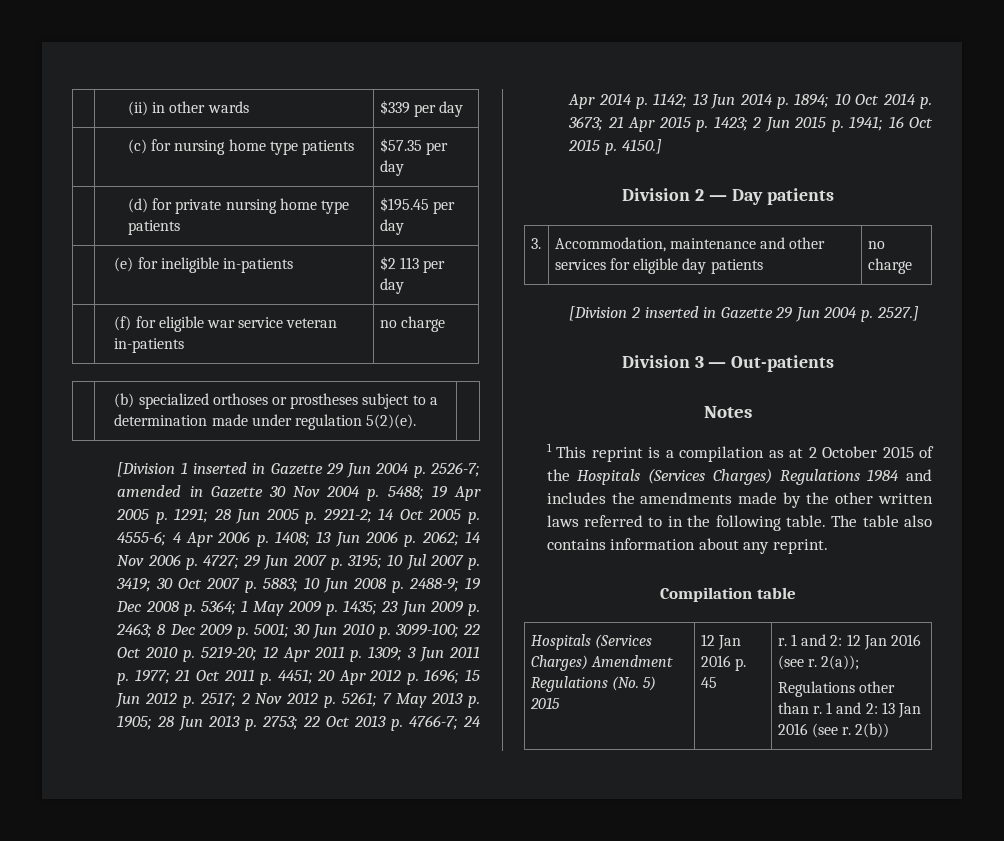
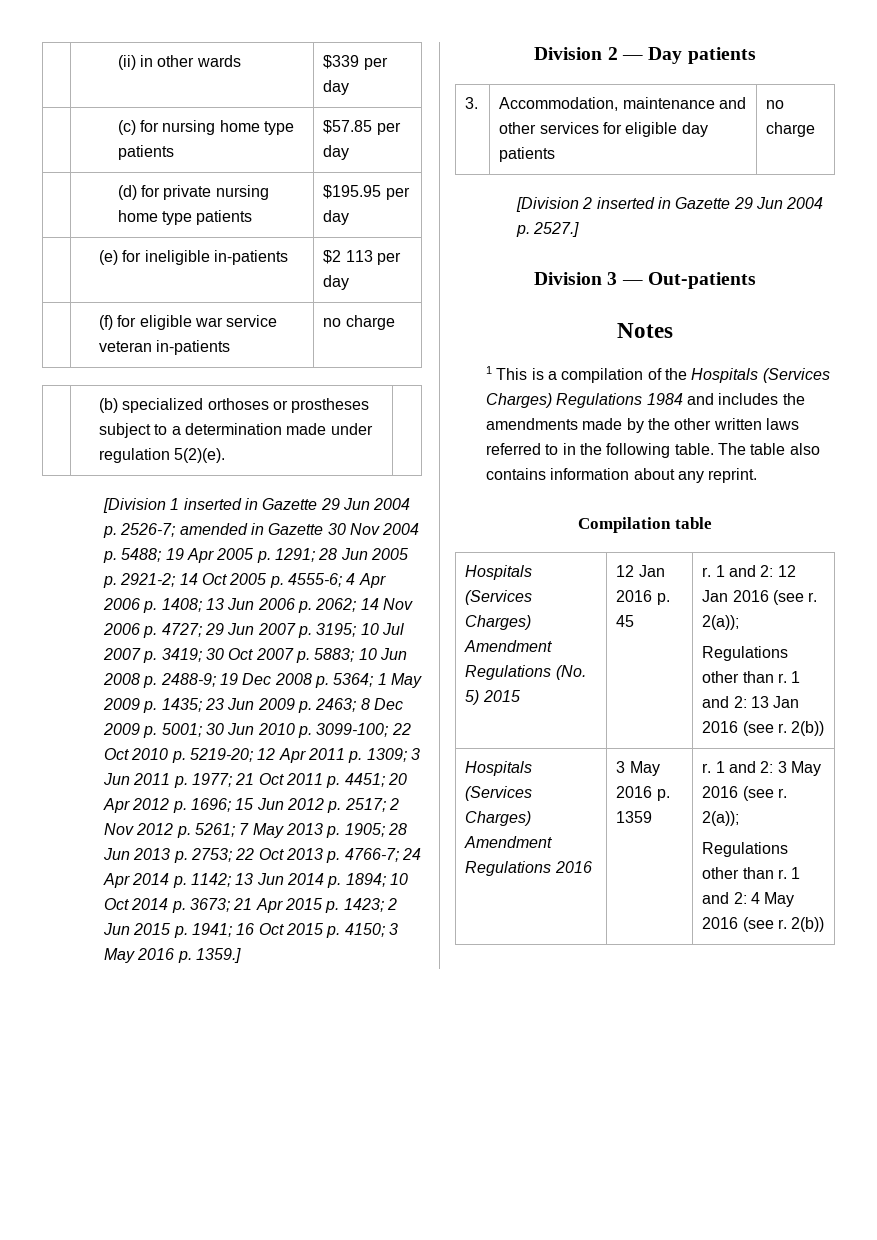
- | (c) for nursing home type patients | $57.35 per day
+ | (c) for nursing home type patients | $57.85 per day
- | (d) for private nursing home type patients | $195.45 per day
+ | (d) for private nursing home type patients | $195.95 per day
- 16 Oct 2015 p. 4150.]
+ 16 Oct 2015 p. 4150; 3 May 2016 p. 1359.]
- 1 This reprint is a compilation as at 2 October 2015 of the Hospitals (Services Charges) Regulations 1984 and includes the amendments made by the other written laws referred to in the following table.
+ 1 This is a compilation of the Hospitals (Services Charges) Regulations 1984 and includes the amendments made by the other written laws referred to in the following table.
+ Hospitals (Services Charges) Amendment Regulations 2016 | 3 May 2016 p. 1359 | r. 1 and 2: 3 May 2016 (see r. 2(a));
+ Regulations other than r. 1 and 2: 4 May 2016 (see r. 2(b))

